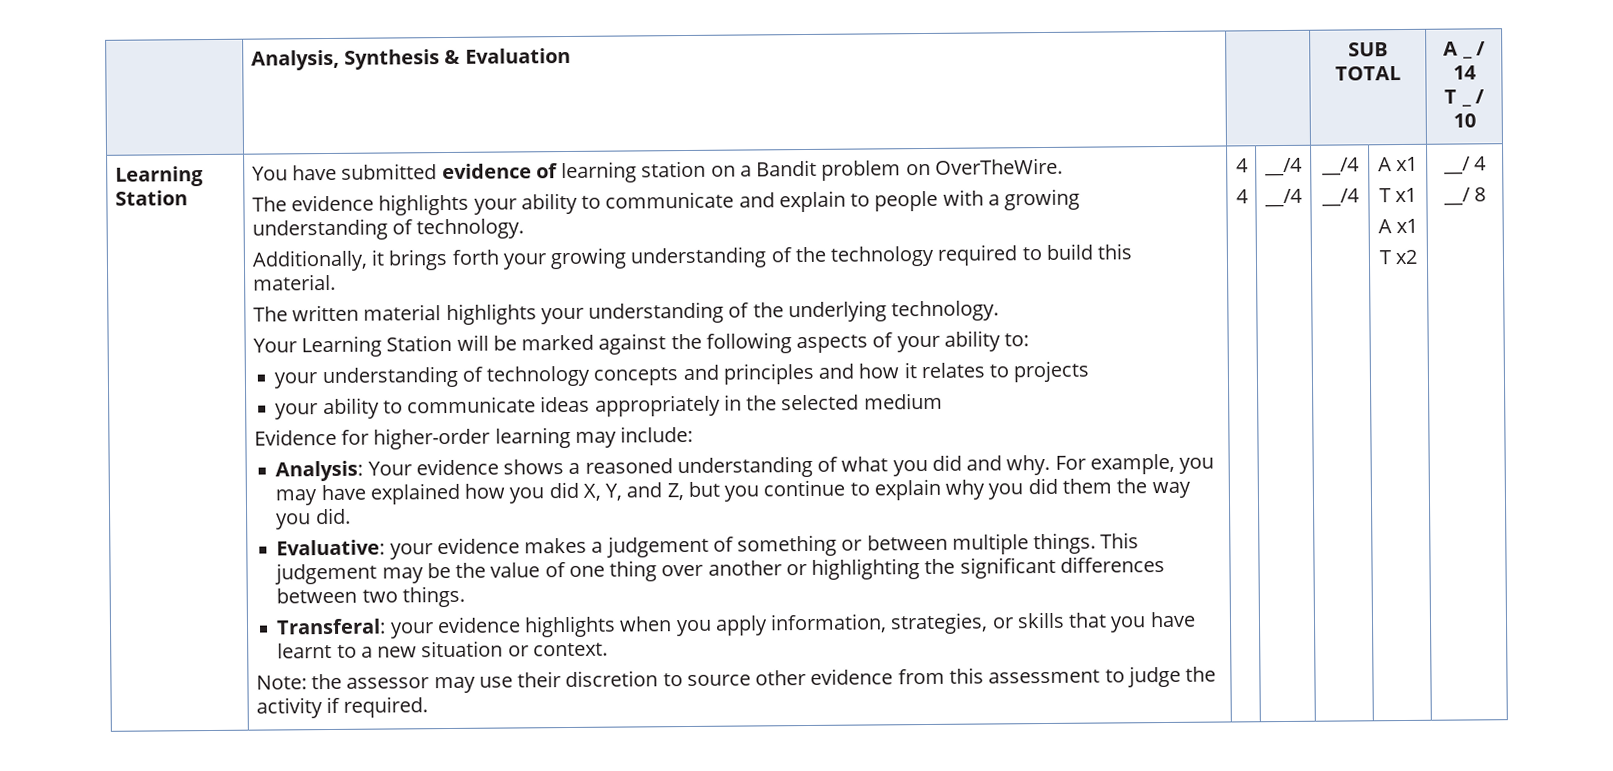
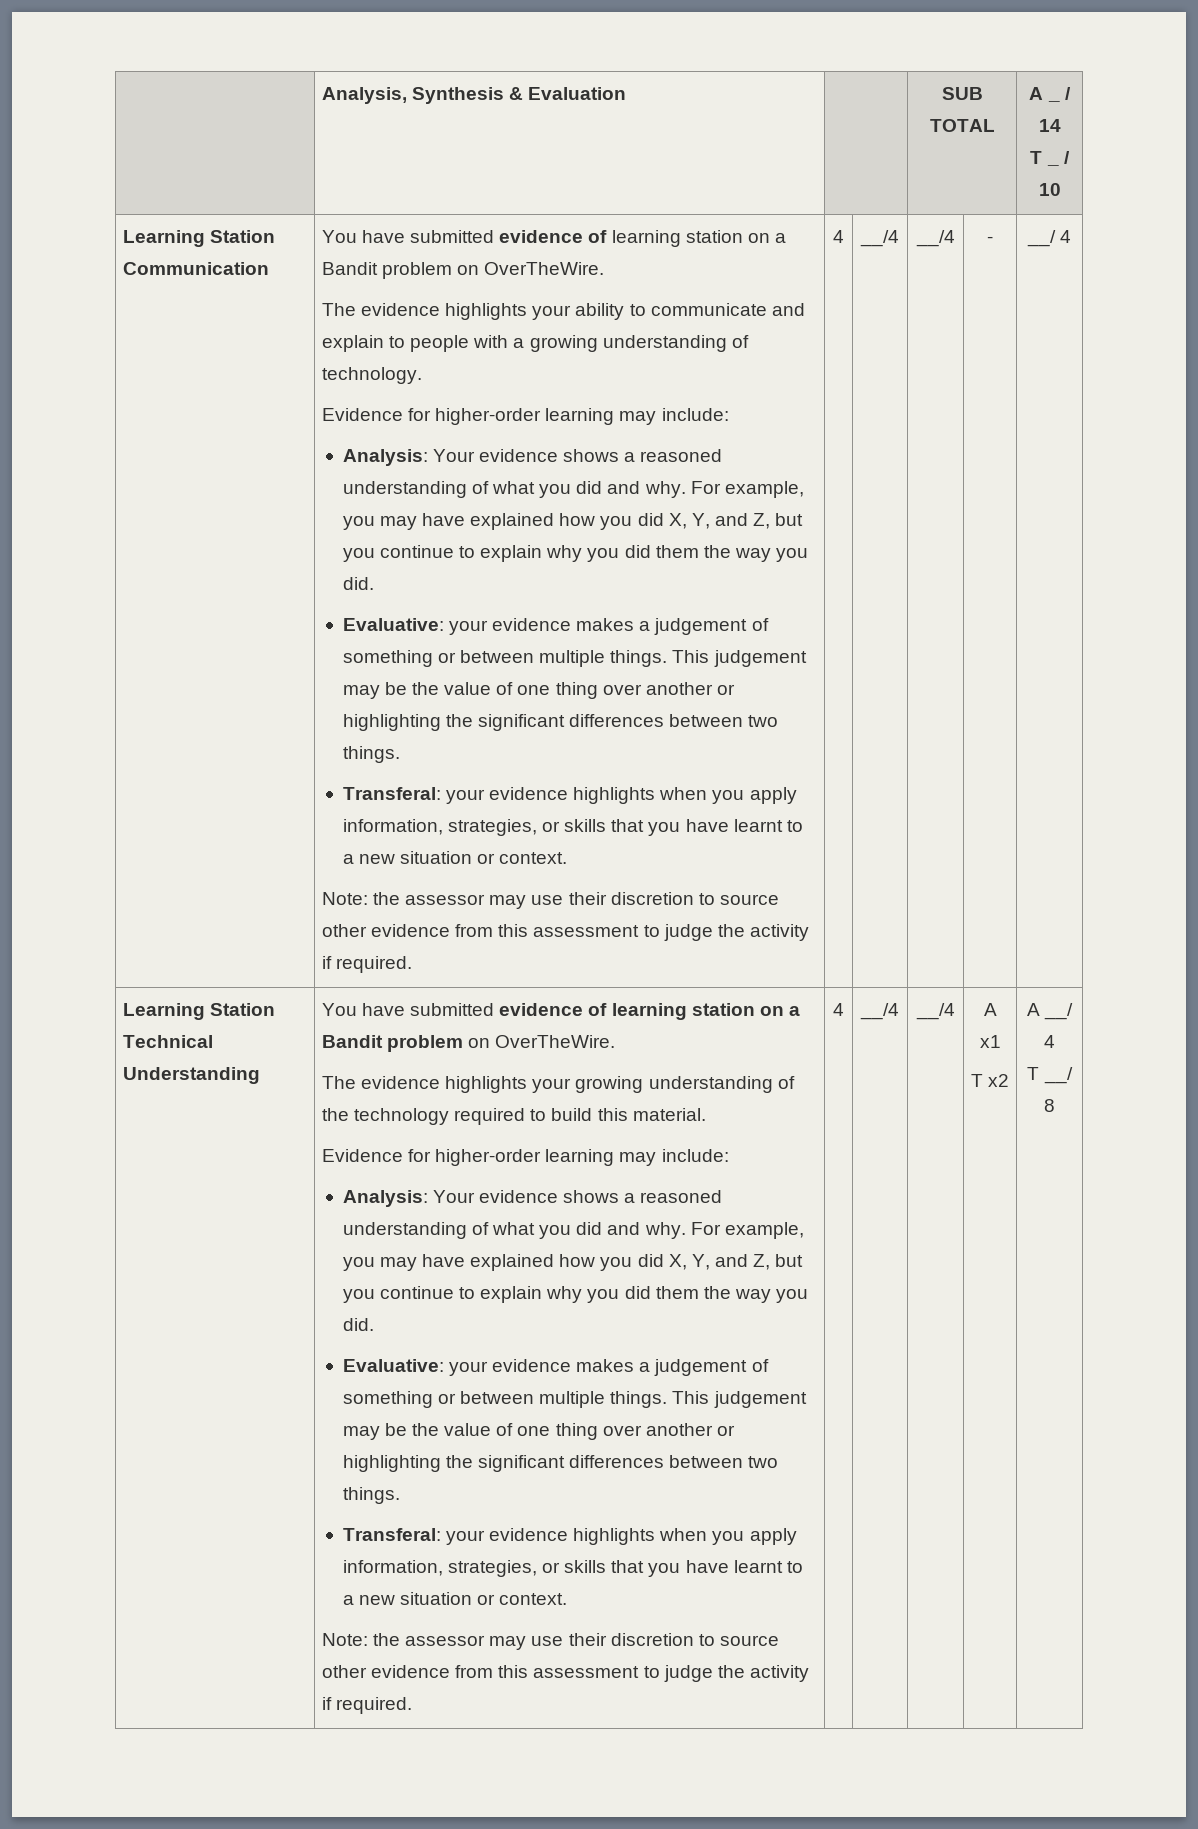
  | Analysis, Synthesis & Evaluation | | SUB TOTAL | A _ / 14
  T _ / 10
- Learning Station
+ Learning Station Communication
- Additionally, it brings forth your growing understanding of the technology required to build this material.
- The written material highlights your understanding of the underlying technology.
- Your Learning Station will be marked against the following aspects of your ability to:
- your understanding of technology concepts and principles and how it relates to projects
- your ability to communicate ideas appropriately in the selected medium
- 4 | __/4
- __/4 | __/4
- __/4 | A x1
- T x1
- A x1
+ __/4 | __/4 | - | __/ 4
+ Learning Station Technical Understanding | You have submitted evidence of learning station on a Bandit problem on OverTheWire.
+ The evidence highlights your growing understanding of the technology required to build this material.
+ Evidence for higher-order learning may include:
+ Analysis: Your evidence shows a reasoned understanding of what you did and why. For example, you may have explained how you did X, Y, and Z, but you continue to explain why you did them the way you did.
+ Evaluative: your evidence makes a judgement of something or between multiple things. This judgement may be the value of one thing over another or highlighting the significant differences between two things.
+ Transferal: your evidence highlights when you apply information, strategies, or skills that you have learnt to a new situation or context.
+ Note: the assessor may use their discretion to source other evidence from this assessment to judge the activity if required. | 4 | __/4 | __/4 | A x1
- __/ 4
- __/ 8
+ A __/ 4
+ T __/ 8

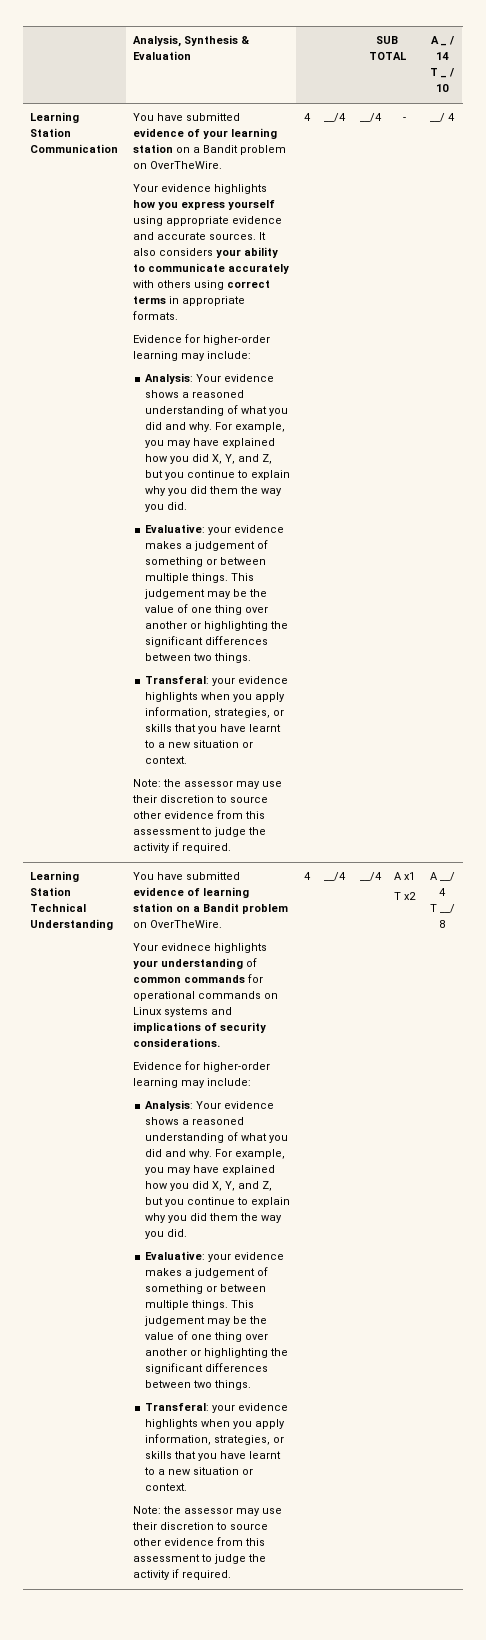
- Learning Station Communication | You have submitted evidence of learning station on a Bandit problem on OverTheWire.
- The evidence highlights your ability to communicate and explain to people with a growing understanding of technology.
+ Learning Station Communication | You have submitted evidence of your learning station on a Bandit problem on OverTheWire.
+ Your evidence highlights how you express yourself using appropriate evidence and accurate sources. It also considers your ability to communicate accurately with others using correct terms in appropriate formats.
- The evidence highlights your growing understanding of the technology required to build this material.
+ Your evidnece highlights your understanding of common commands for operational commands on Linux systems and implications of security considerations.

